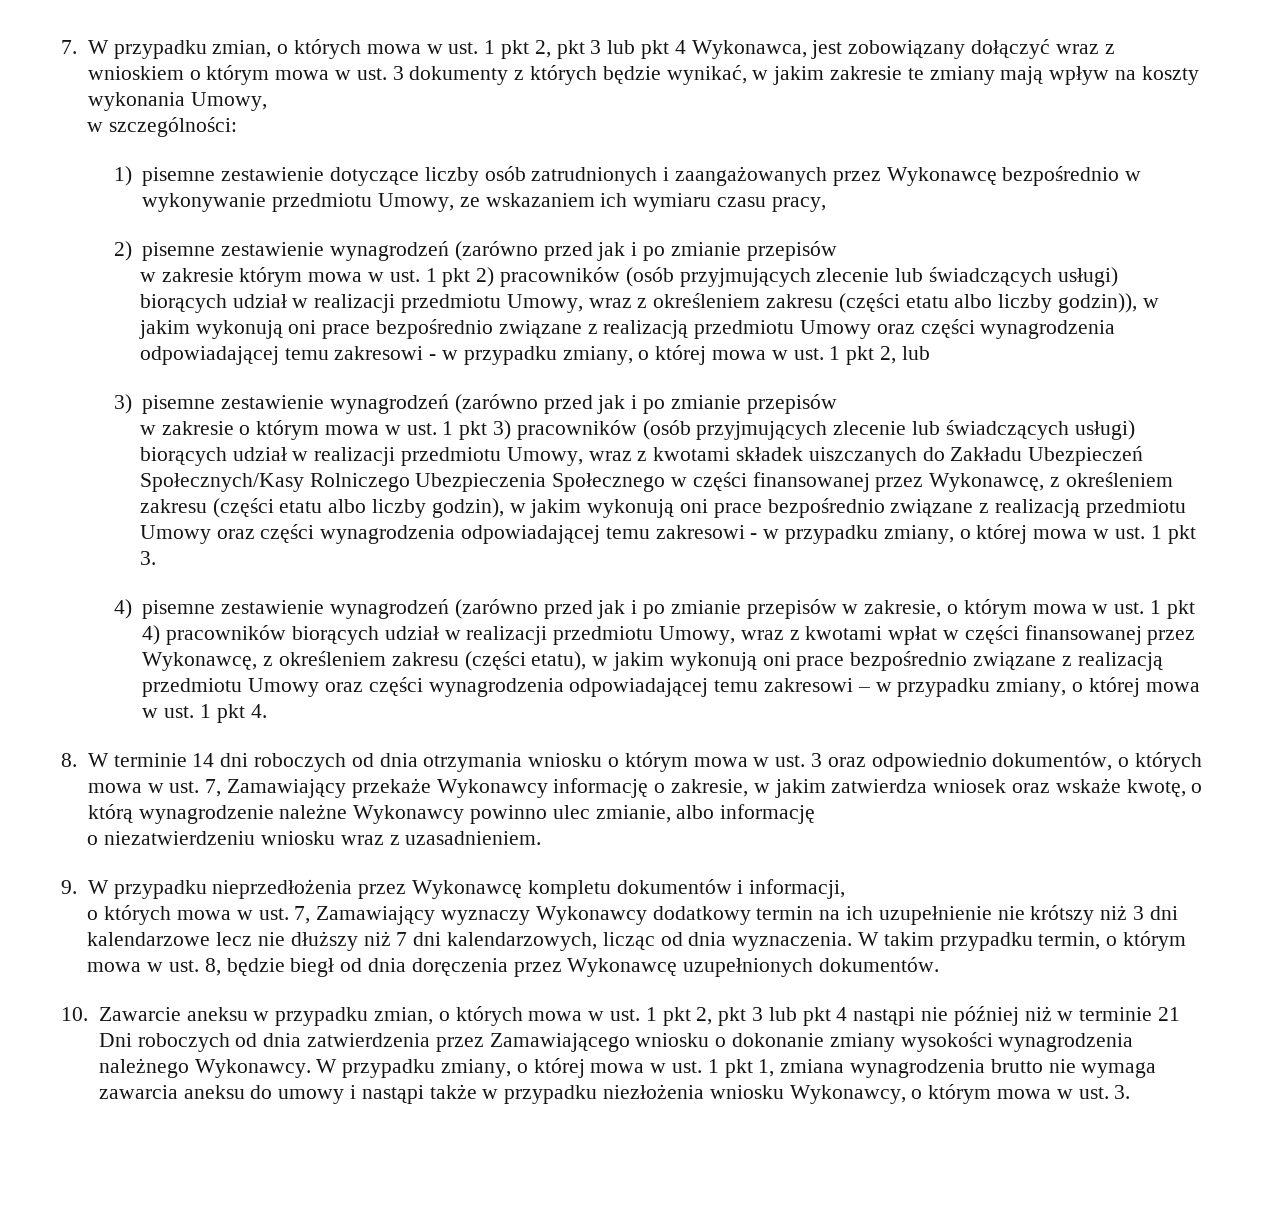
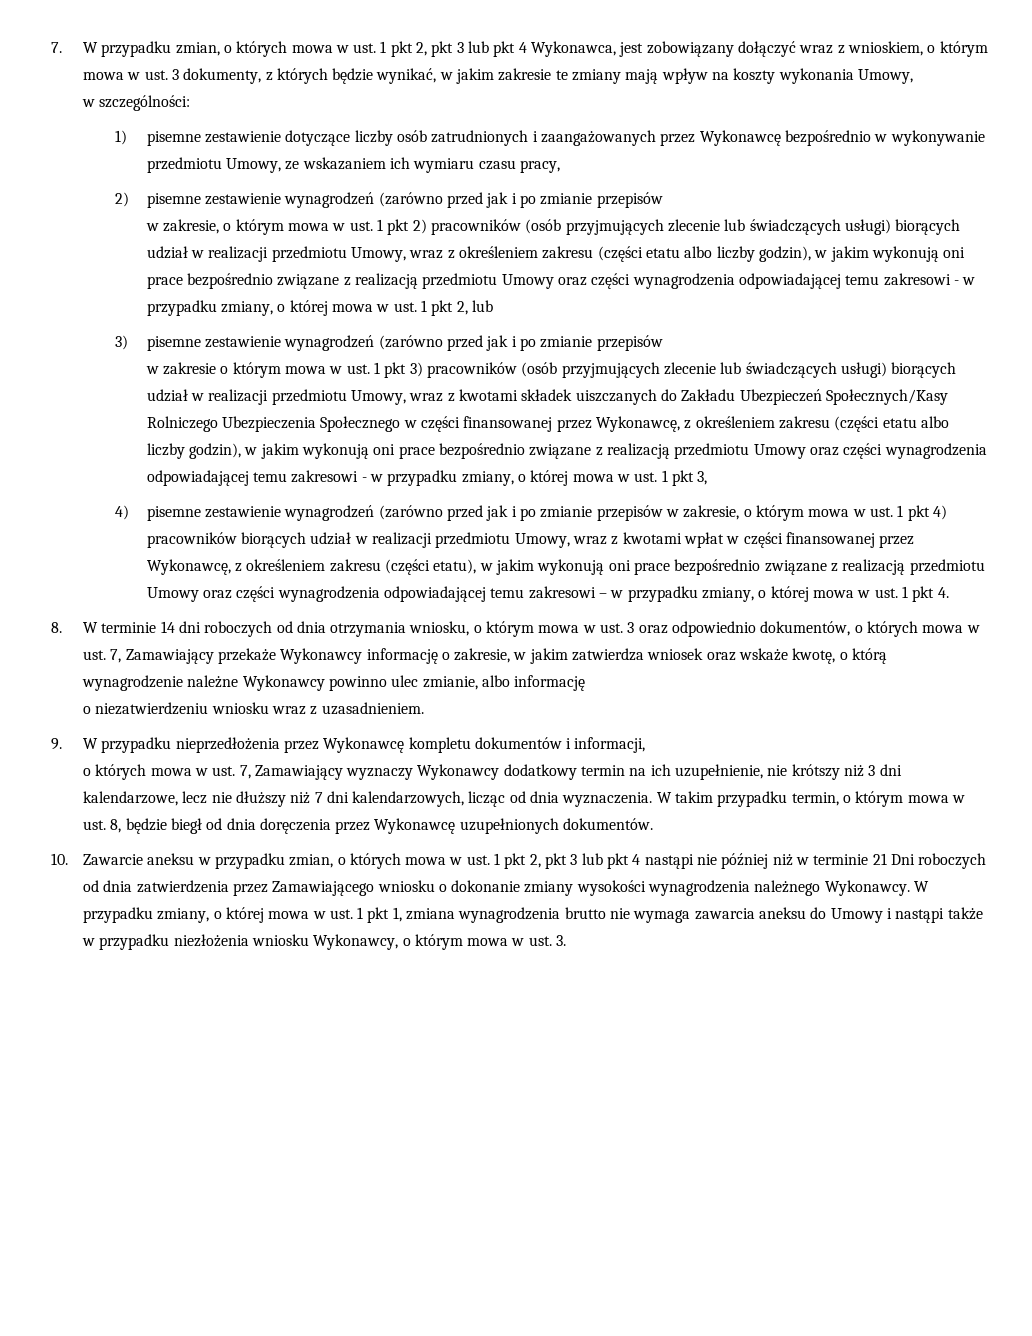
- 7. W przypadku zmian, o których mowa w ust. 1 pkt 2, pkt 3 lub pkt 4 Wykonawca, jest zobowiązany dołączyć wraz z wnioskiem o którym mowa w ust. 3 dokumenty z których będzie wynikać, w jakim zakresie te zmiany mają wpływ na koszty wykonania Umowy,
+ 7. W przypadku zmian, o których mowa w ust. 1 pkt 2, pkt 3 lub pkt 4 Wykonawca, jest zobowiązany dołączyć wraz z wnioskiem, o którym mowa w ust. 3 dokumenty, z których będzie wynikać, w jakim zakresie te zmiany mają wpływ na koszty wykonania Umowy,
- w zakresie którym mowa w ust. 1 pkt 2) pracowników (osób przyjmujących zlecenie lub świadczących usługi) biorących udział w realizacji przedmiotu Umowy, wraz z określeniem zakresu (części etatu albo liczby godzin)), w jakim wykonują oni prace bezpośrednio związane z realizacją przedmiotu Umowy oraz części wynagrodzenia odpowiadającej temu zakresowi - w przypadku zmiany, o której mowa w ust. 1 pkt 2, lub
+ w zakresie, o którym mowa w ust. 1 pkt 2) pracowników (osób przyjmujących zlecenie lub świadczących usługi) biorących udział w realizacji przedmiotu Umowy, wraz z określeniem zakresu (części etatu albo liczby godzin), w jakim wykonują oni prace bezpośrednio związane z realizacją przedmiotu Umowy oraz części wynagrodzenia odpowiadającej temu zakresowi - w przypadku zmiany, o której mowa w ust. 1 pkt 2, lub
- w zakresie o którym mowa w ust. 1 pkt 3) pracowników (osób przyjmujących zlecenie lub świadczących usługi) biorących udział w realizacji przedmiotu Umowy, wraz z kwotami składek uiszczanych do Zakładu Ubezpieczeń Społecznych/Kasy Rolniczego Ubezpieczenia Społecznego w części finansowanej przez Wykonawcę, z określeniem zakresu (części etatu albo liczby godzin), w jakim wykonują oni prace bezpośrednio związane z realizacją przedmiotu Umowy oraz części wynagrodzenia odpowiadającej temu zakresowi - w przypadku zmiany, o której mowa w ust. 1 pkt 3.
+ w zakresie o którym mowa w ust. 1 pkt 3) pracowników (osób przyjmujących zlecenie lub świadczących usługi) biorących udział w realizacji przedmiotu Umowy, wraz z kwotami składek uiszczanych do Zakładu Ubezpieczeń Społecznych/Kasy Rolniczego Ubezpieczenia Społecznego w części finansowanej przez Wykonawcę, z określeniem zakresu (części etatu albo liczby godzin), w jakim wykonują oni prace bezpośrednio związane z realizacją przedmiotu Umowy oraz części wynagrodzenia odpowiadającej temu zakresowi - w przypadku zmiany, o której mowa w ust. 1 pkt 3,
- 8. W terminie 14 dni roboczych od dnia otrzymania wniosku o którym mowa w ust. 3 oraz odpowiednio dokumentów, o których mowa w ust. 7, Zamawiający przekaże Wykonawcy informację o zakresie, w jakim zatwierdza wniosek oraz wskaże kwotę, o którą wynagrodzenie należne Wykonawcy powinno ulec zmianie, albo informację
+ 8. W terminie 14 dni roboczych od dnia otrzymania wniosku, o którym mowa w ust. 3 oraz odpowiednio dokumentów, o których mowa w ust. 7, Zamawiający przekaże Wykonawcy informację o zakresie, w jakim zatwierdza wniosek oraz wskaże kwotę, o którą wynagrodzenie należne Wykonawcy powinno ulec zmianie, albo informację
- o których mowa w ust. 7, Zamawiający wyznaczy Wykonawcy dodatkowy termin na ich uzupełnienie nie krótszy niż 3 dni kalendarzowe lecz nie dłuższy niż 7 dni kalendarzowych, licząc od dnia wyznaczenia.
+ o których mowa w ust. 7, Zamawiający wyznaczy Wykonawcy dodatkowy termin na ich uzupełnienie, nie krótszy niż 3 dni kalendarzowe, lecz nie dłuższy niż 7 dni kalendarzowych, licząc od dnia wyznaczenia.
- W przypadku zmiany, o której mowa w ust. 1 pkt 1, zmiana wynagrodzenia brutto nie wymaga zawarcia aneksu do umowy i nastąpi także w przypadku niezłożenia wniosku Wykonawcy, o którym mowa w ust. 3.
+ W przypadku zmiany, o której mowa w ust. 1 pkt 1, zmiana wynagrodzenia brutto nie wymaga zawarcia aneksu do Umowy i nastąpi także w przypadku niezłożenia wniosku Wykonawcy, o którym mowa w ust. 3.

